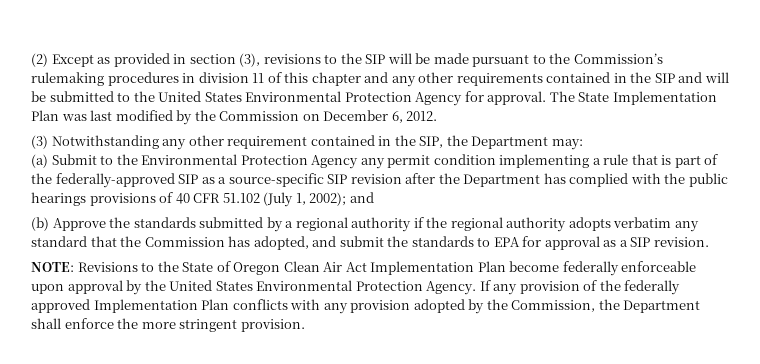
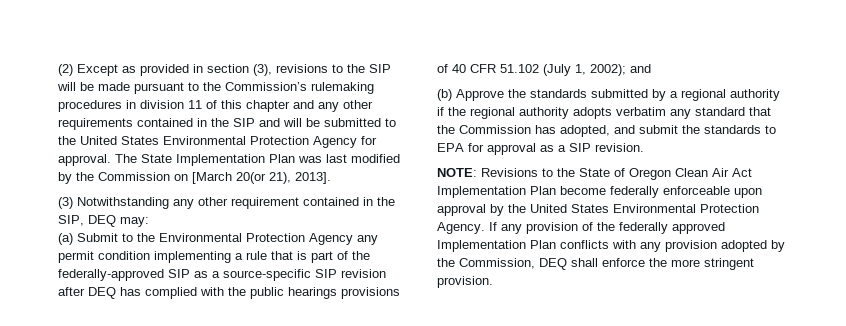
- The State Implementation Plan was last modified by the Commission on December 6, 2012.
+ The State Implementation Plan was last modified by the Commission on [March 20(or 21), 2013].
- (3) Notwithstanding any other requirement contained in the SIP, the Department may:
+ (3) Notwithstanding any other requirement contained in the SIP, DEQ may:
- (a) Submit to the Environmental Protection Agency any permit condition implementing a rule that is part of the federally-approved SIP as a source-specific SIP revision after the Department has complied with the public hearings provisions of 40 CFR 51.102 (July 1, 2002); and
+ (a) Submit to the Environmental Protection Agency any permit condition implementing a rule that is part of the federally-approved SIP as a source-specific SIP revision after DEQ has complied with the public hearings provisions of 40 CFR 51.102 (July 1, 2002); and
- If any provision of the federally approved Implementation Plan conflicts with any provision adopted by the Commission, the Department shall enforce the more stringent provision.
+ If any provision of the federally approved Implementation Plan conflicts with any provision adopted by the Commission, DEQ shall enforce the more stringent provision.

